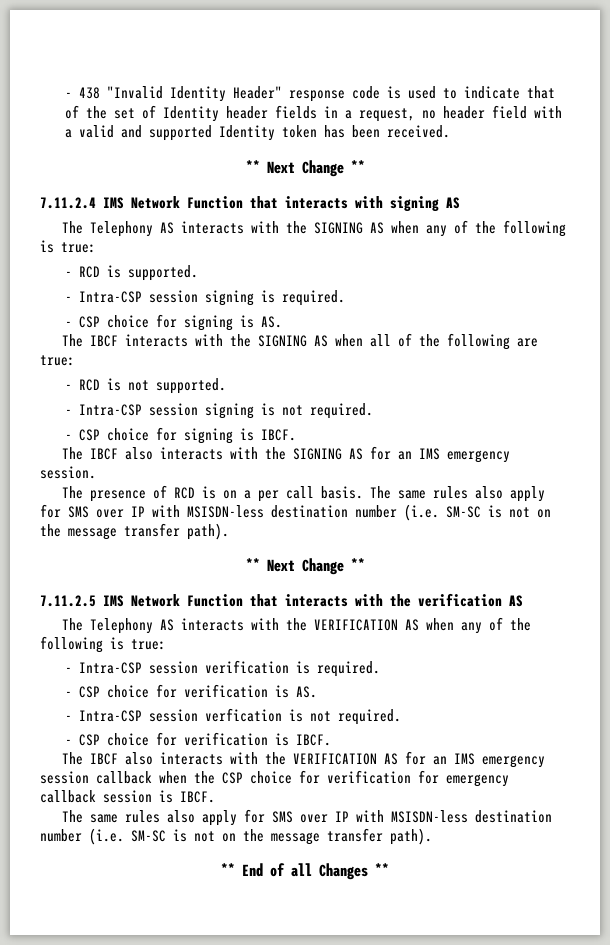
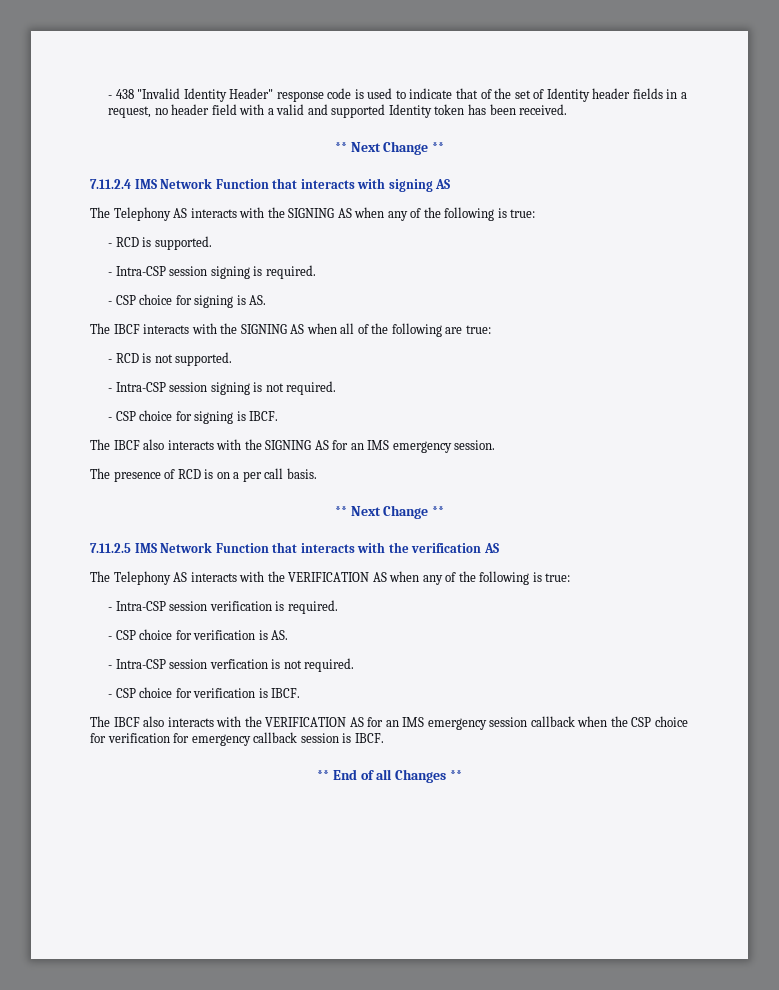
- The presence of RCD is on a per call basis. The same rules also apply for SMS over IP with MSISDN-less destination number (i.e. SM-SC is not on the message transfer path).
+ The presence of RCD is on a per call basis.
  The IBCF also interacts with the VERIFICATION AS for an IMS emergency session callback when the CSP choice for verification for emergency callback session is IBCF.
- The same rules also apply for SMS over IP with MSISDN-less destination number (i.e. SM-SC is not on the message transfer path).

